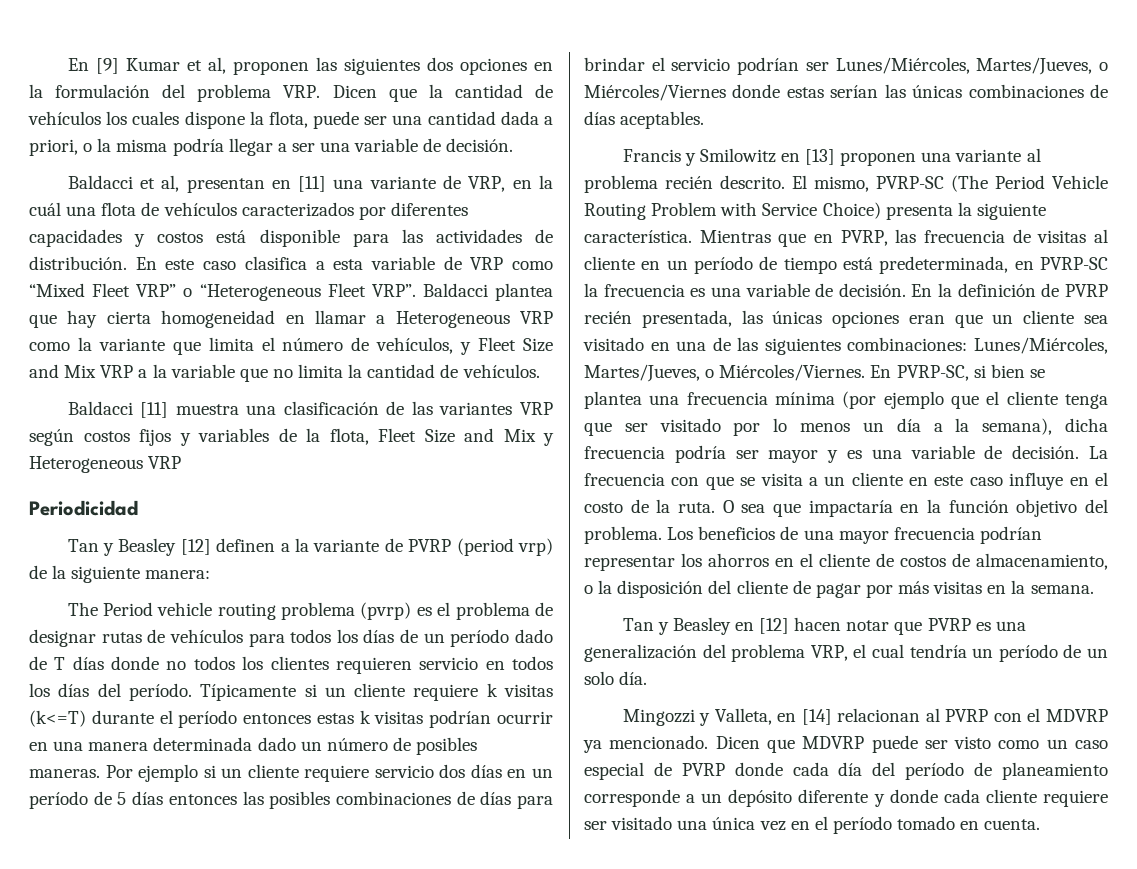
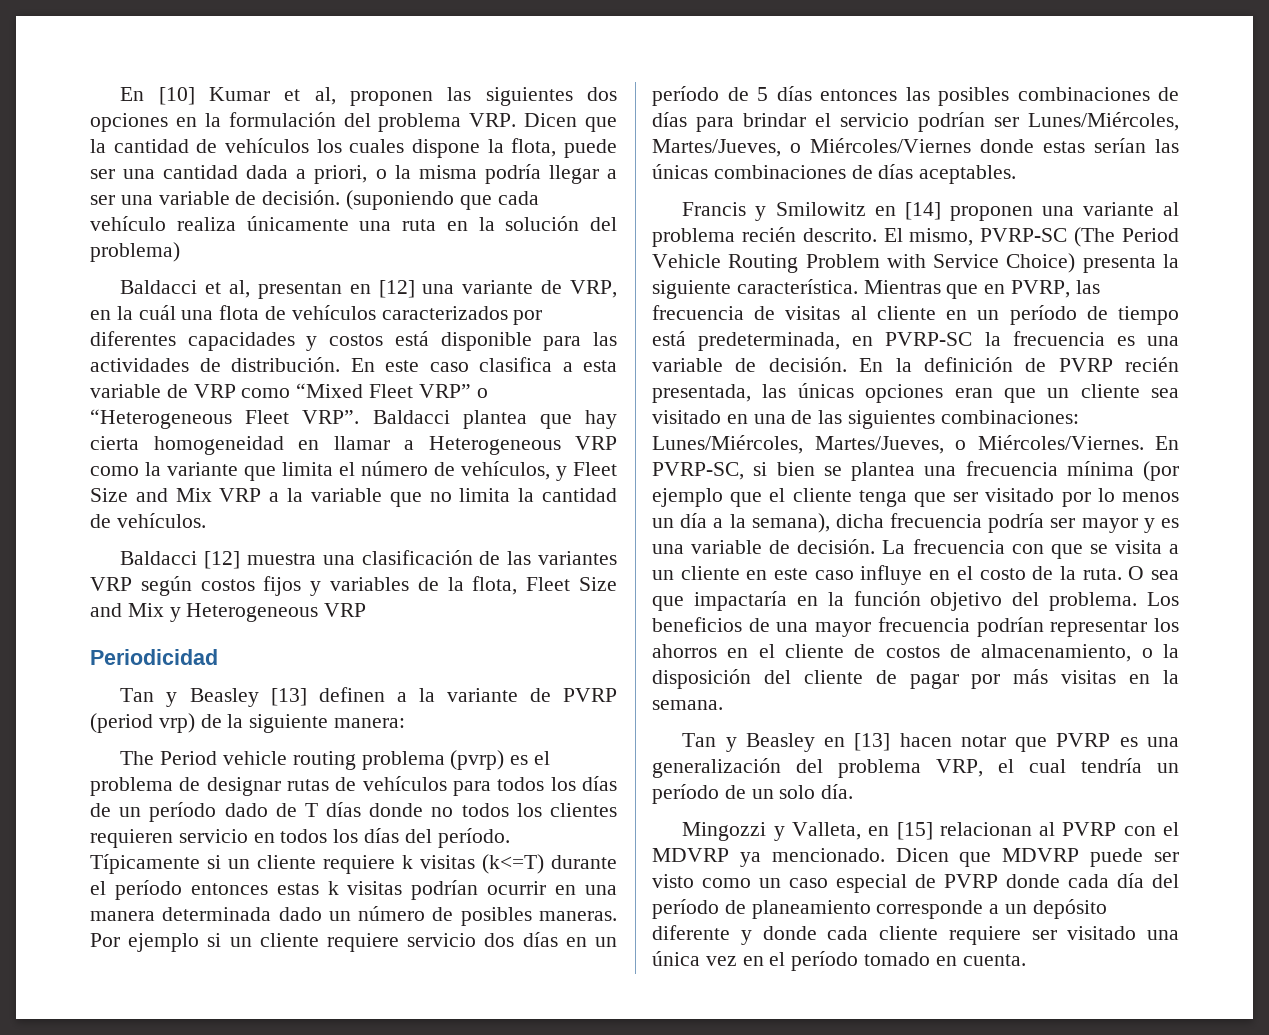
- En [9] Kumar et al, proponen las siguientes dos opciones en la formulación del problema VRP. Dicen que la cantidad de vehículos los cuales dispone la flota, puede ser una cantidad dada a priori, o la misma podría llegar a ser una variable de decisión.
+ En [10] Kumar et al, proponen las siguientes dos opciones en la formulación del problema VRP. Dicen que la cantidad de vehículos los cuales dispone la flota, puede ser una cantidad dada a priori, o la misma podría llegar a ser una variable de decisión. (suponiendo que cada vehículo realiza únicamente una ruta en la solución del problema)
- Baldacci et al, presentan en [11] una variante de VRP, en la cuál una flota de vehículos caracterizados por diferentes capacidades y costos está disponible para las actividades de distribución.
+ Baldacci et al, presentan en [12] una variante de VRP, en la cuál una flota de vehículos caracterizados por diferentes capacidades y costos está disponible para las actividades de distribución.
- Baldacci [11] muestra una clasificación de las variantes VRP según costos fijos y variables de la flota, Fleet Size and Mix y Heterogeneous VRP
+ Baldacci [12] muestra una clasificación de las variantes VRP según costos fijos y variables de la flota, Fleet Size and Mix y Heterogeneous VRP
- Tan y Beasley [12] definen a la variante de PVRP (period vrp) de la siguiente manera:
+ Tan y Beasley [13] definen a la variante de PVRP (period vrp) de la siguiente manera:
- Francis y Smilowitz en [13] proponen una variante al problema recién descrito.
+ Francis y Smilowitz en [14] proponen una variante al problema recién descrito.
- Tan y Beasley en [12] hacen notar que PVRP es una generalización del problema VRP, el cual tendría un período de un solo día.
+ Tan y Beasley en [13] hacen notar que PVRP es una generalización del problema VRP, el cual tendría un período de un solo día.
- Mingozzi y Valleta, en [14] relacionan al PVRP con el MDVRP ya mencionado.
+ Mingozzi y Valleta, en [15] relacionan al PVRP con el MDVRP ya mencionado.

